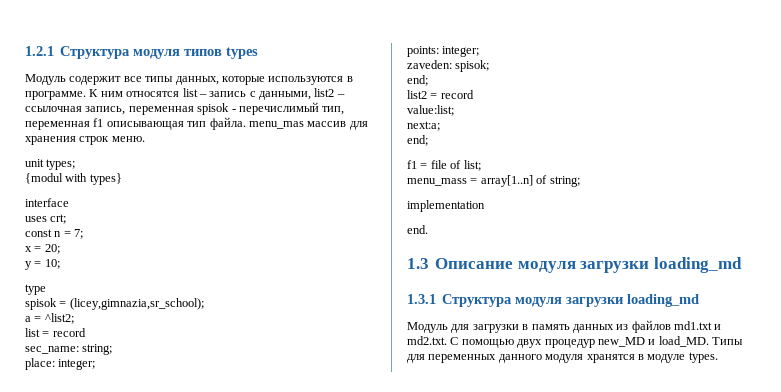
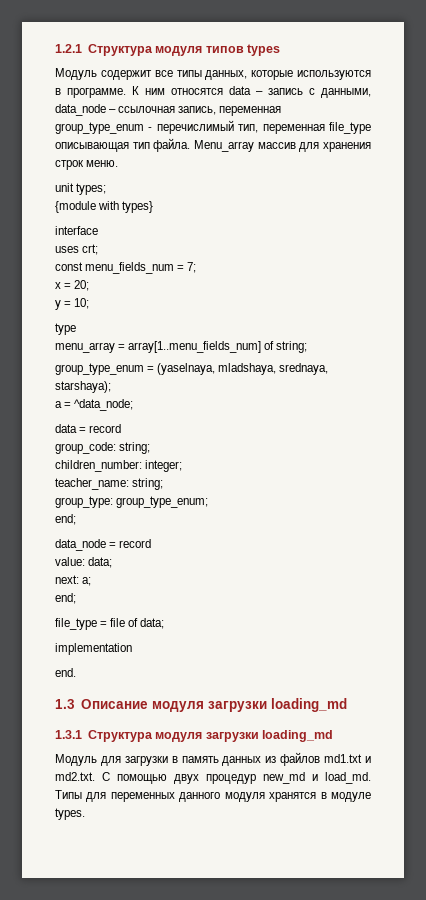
- К ним относятся list – запись с данными, list2 – ссылочная запись, переменная spisok - перечислимый тип, переменная f1 описывающая тип файла. menu_mas массив для хранения строк меню.
+ К ним относятся data – запись с данными, data_node – ссылочная запись, переменная group_type_enum - перечислимый тип, переменная file_type описывающая тип файла. Menu_array массив для хранения строк меню.
- {modul with types}
+ {module with types}
- const n = 7;
+ const menu_fields_num = 7;
- spisok = (licey,gimnazia,sr_school);
+ menu_array = array[1..menu_fields_num] of string;
+ group_type_enum = (yaselnaya, mladshaya, srednaya, starshaya);
- a = ^list2;
- list = record
- sec_name: string;
- place: integer;
- points: integer;
- zaveden: spisok;
+ a = ^data_node;
+ data = record
+ group_code: string;
+ children_number: integer;
+ teacher_name: string;
+ group_type: group_type_enum;
  end;
- list2 = record
- value:list;
- next:a;
+ data_node = record
+ value: data;
+ next: a;
  end;
- f1 = file of list;
- menu_mass = array[1..n] of string;
+ file_type = file of data;
- Модуль для загрузки в память данных из файлов md1.txt и md2.txt. С помощью двух процедур new_MD и load_MD.
+ Модуль для загрузки в память данных из файлов md1.txt и md2.txt. С помощью двух процедур new_md и load_md.

